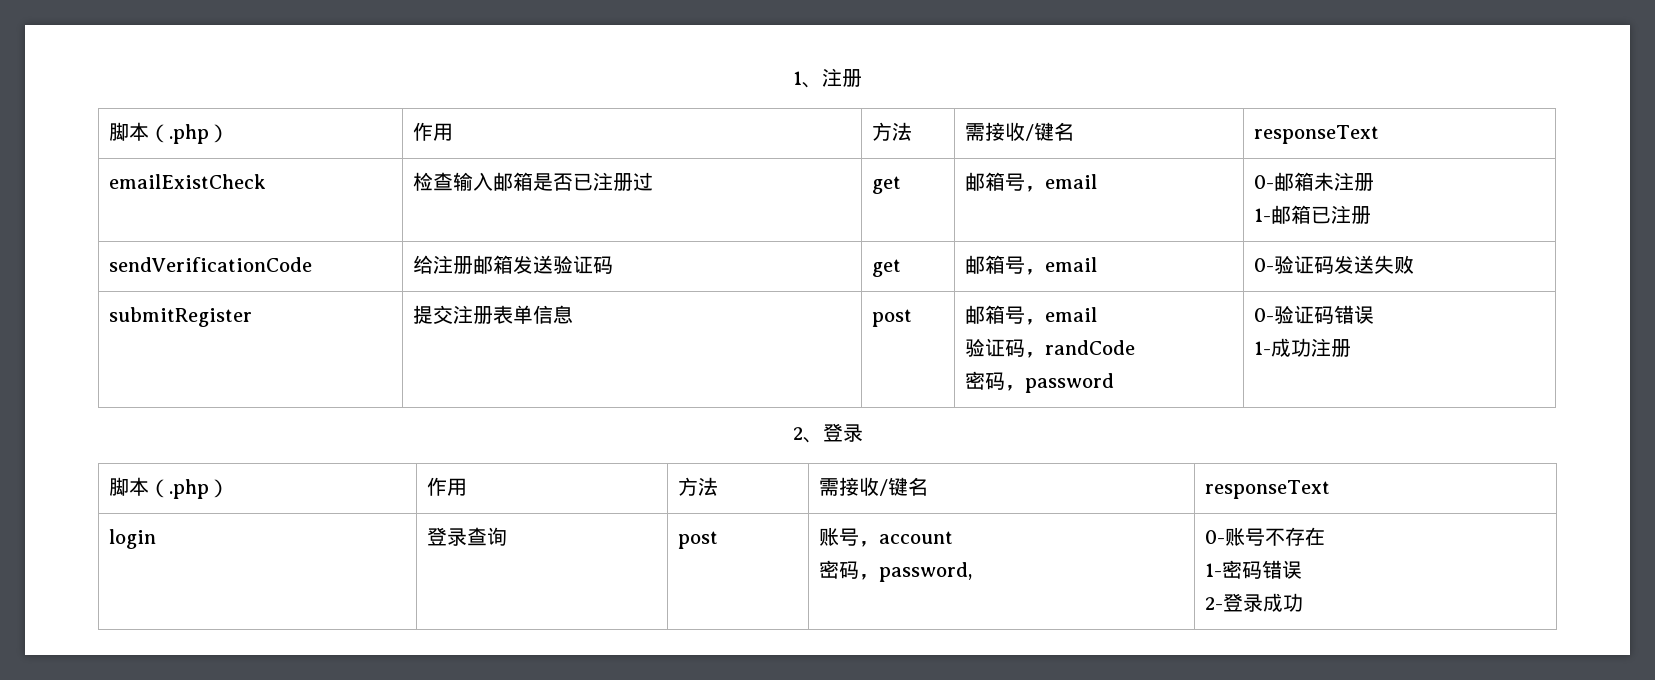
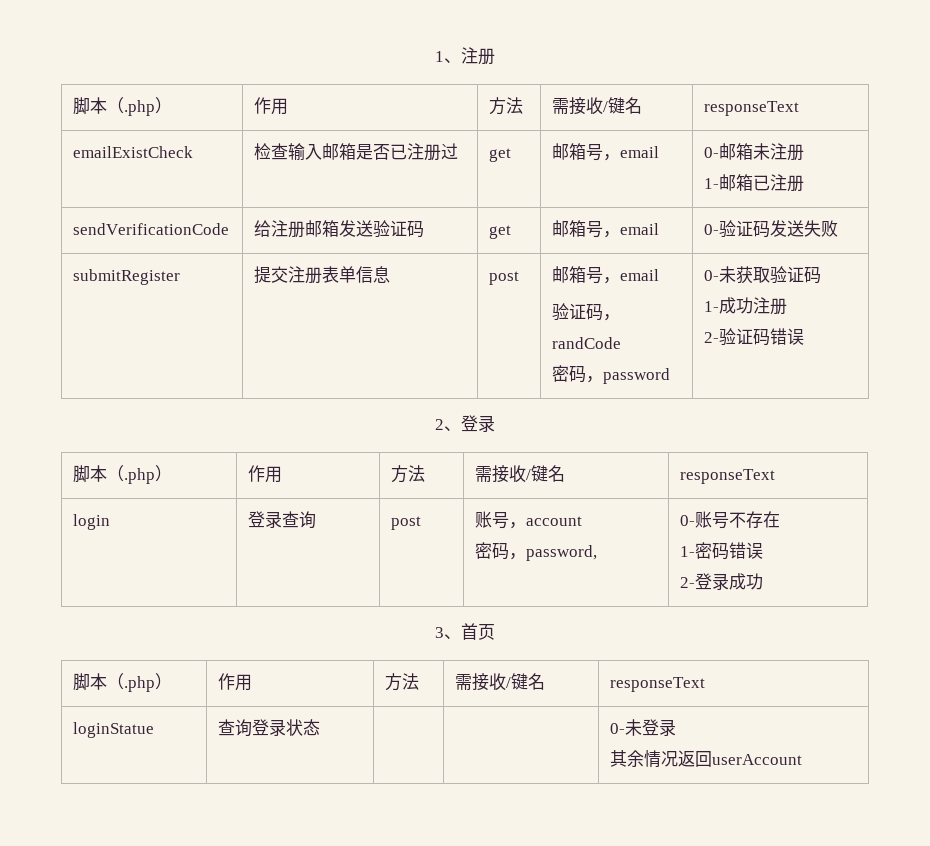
  submitRegister | 提交注册表单信息 | post | 邮箱号，email
  验证码，randCode
- 密码，password | 0-验证码错误
+ 密码，password | 0-未获取验证码
  1-成功注册
+ 2-验证码错误
+ 3、首页
+ 脚本（.php） | 作用 | 方法 | 需接收/键名 | responseText
+ loginStatue | 查询登录状态 | | | 0-未登录
+ 其余情况返回userAccount

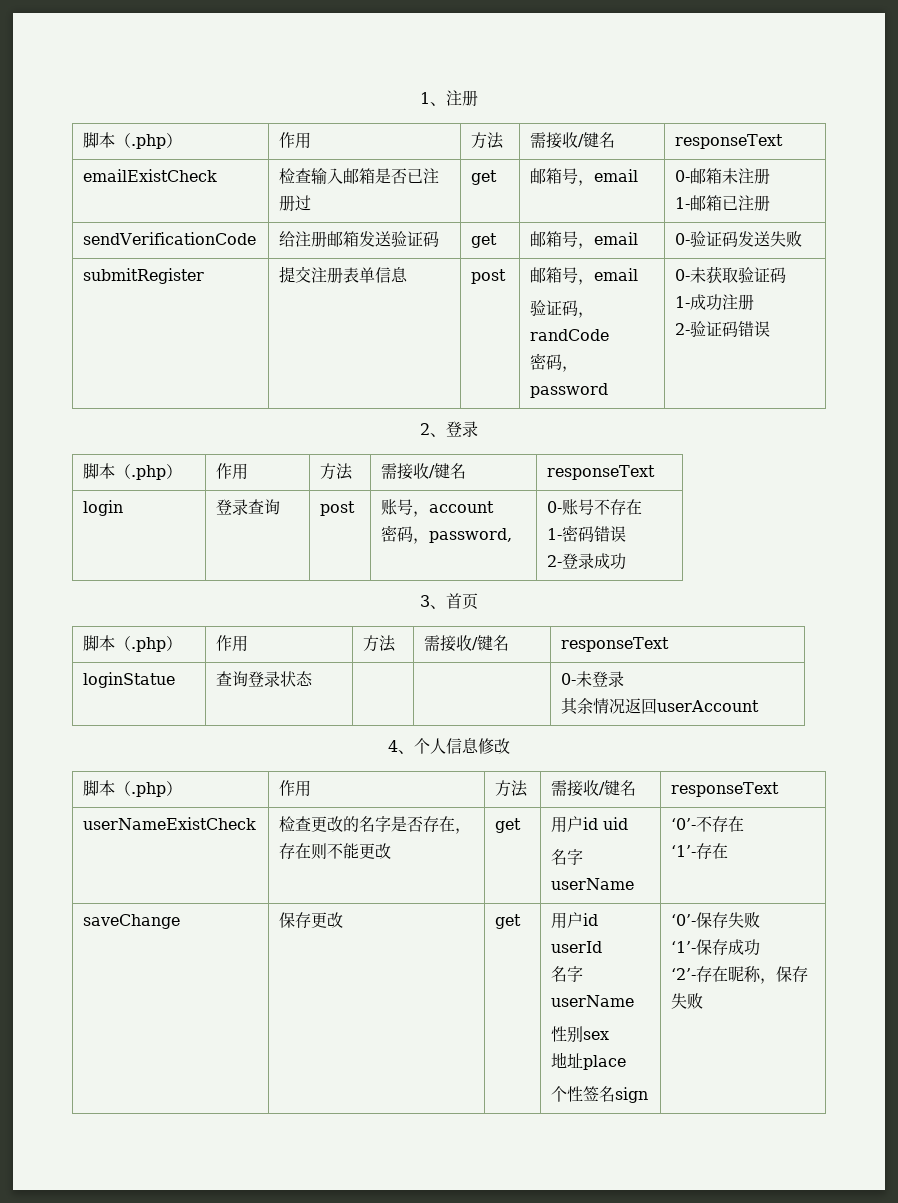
+ 4、个人信息修改
+ 脚本（.php） | 作用 | 方法 | 需接收/键名 | responseText
+ userNameExistCheck | 检查更改的名字是否存在，存在则不能更改 | get | 用户id uid
+ 名字userName | ‘0’-不存在
+ ‘1’-存在
+ saveChange | 保存更改 | get | 用户id userId
+ 名字userName
+ 性别sex
+ 地址place
+ 个性签名sign | ‘0’-保存失败
+ ‘1’-保存成功
+ ‘2’-存在昵称，保存失败

